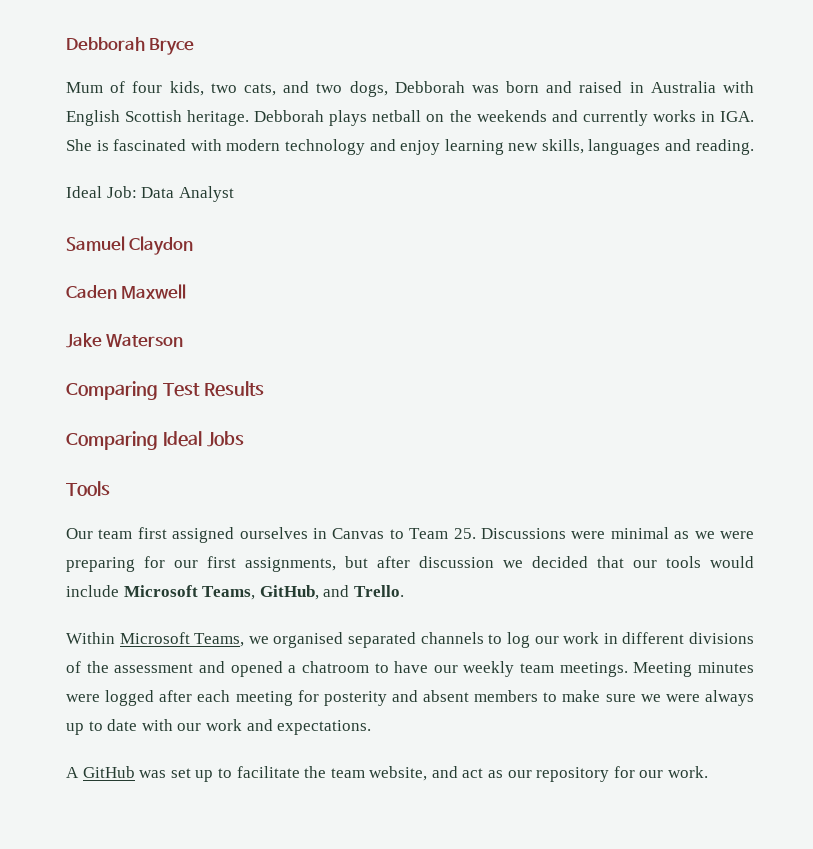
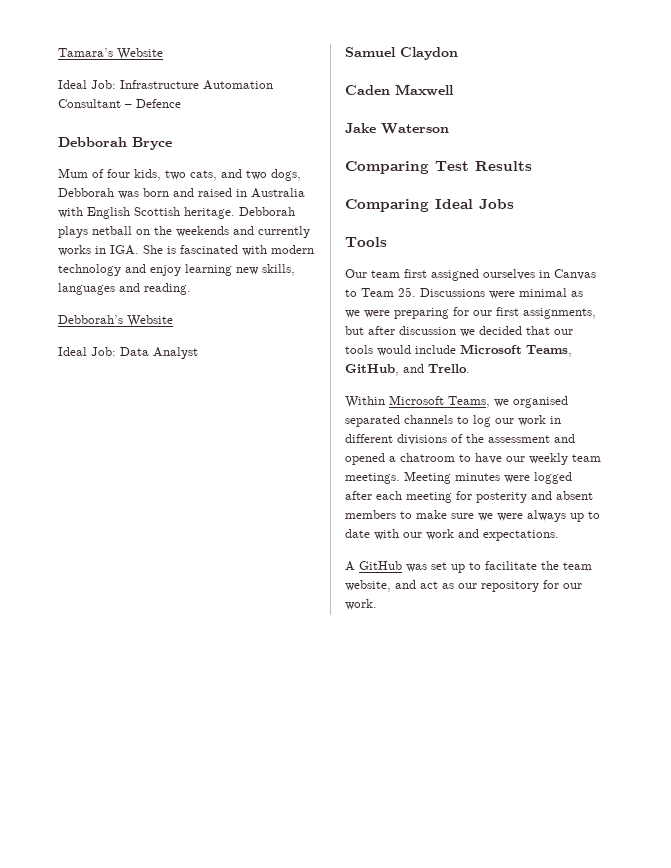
+ Tamara’s Website
+ Ideal Job: Infrastructure Automation Consultant – Defence
+ Debborah’s Website

